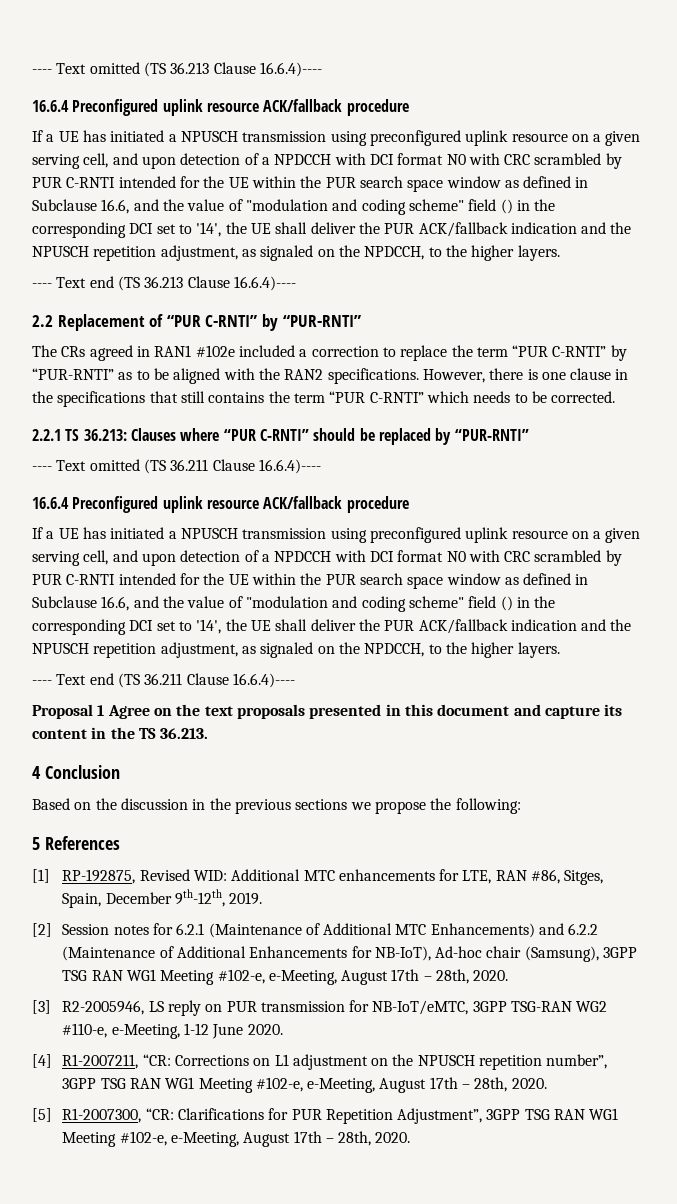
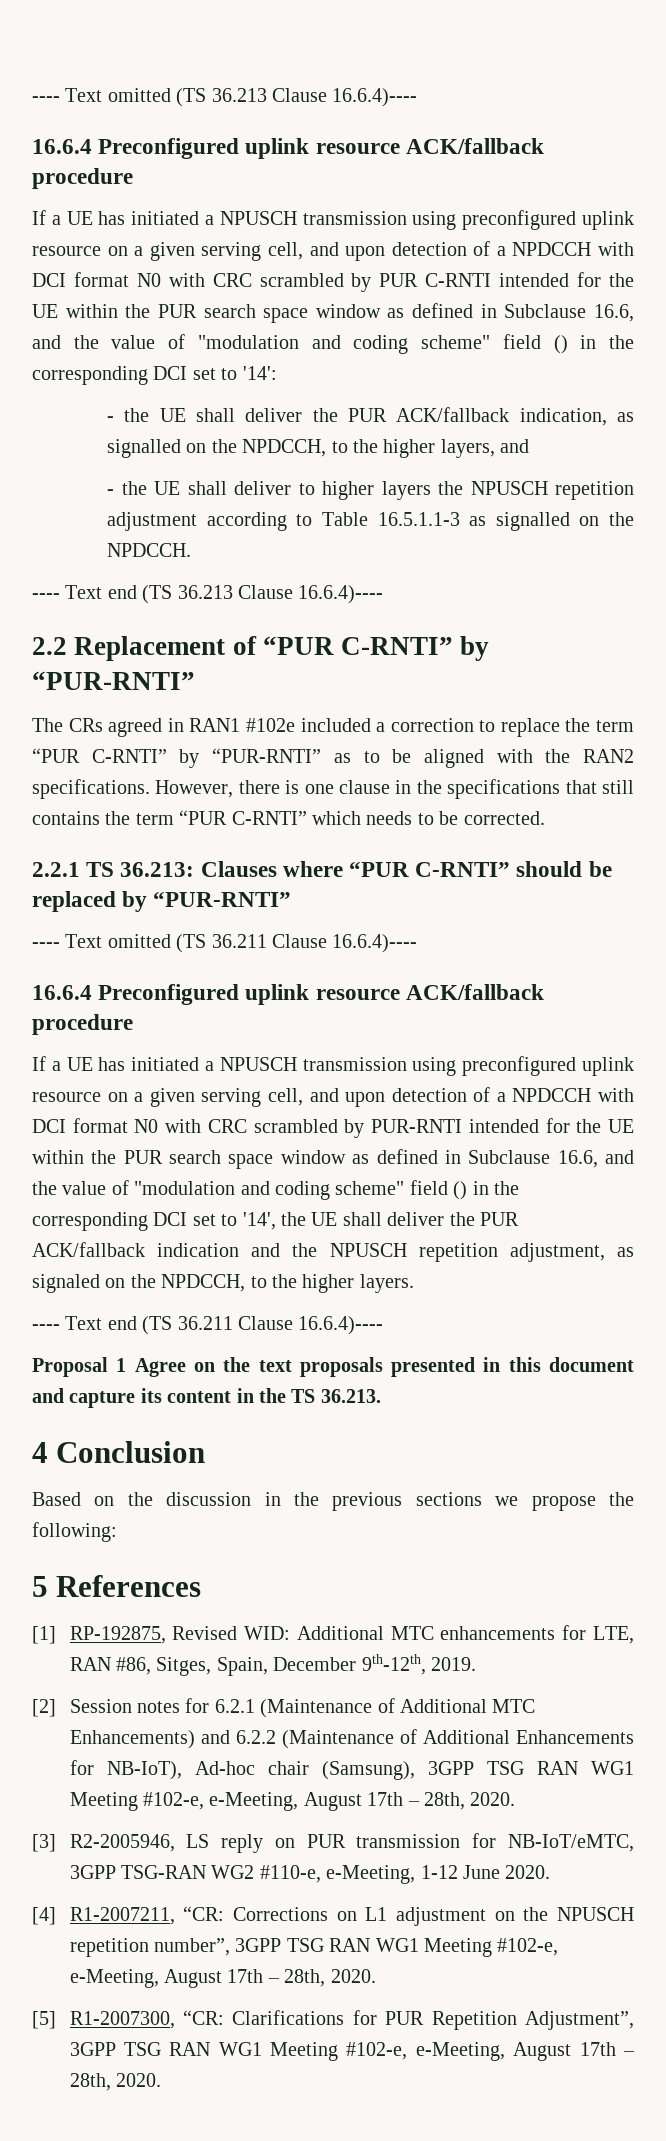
  ---- Text omitted (TS 36.213 Clause 16.6.4)----
  16.6.4 Preconfigured uplink resource ACK/fallback procedure
- If a UE has initiated a NPUSCH transmission using preconfigured uplink resource on a given serving cell, and upon detection of a NPDCCH with DCI format N0 with CRC scrambled by PUR C-RNTI intended for the UE within the PUR search space window as defined in Subclause 16.6, and the value of "modulation and coding scheme" field () in the corresponding DCI set to '14', the UE shall deliver the PUR ACK/fallback indication and the NPUSCH repetition adjustment, as signaled on the NPDCCH, to the higher layers.
+ If a UE has initiated a NPUSCH transmission using preconfigured uplink resource on a given serving cell, and upon detection of a NPDCCH with DCI format N0 with CRC scrambled by PUR C-RNTI intended for the UE within the PUR search space window as defined in Subclause 16.6, and the value of "modulation and coding scheme" field () in the corresponding DCI set to '14':
+ - the UE shall deliver the PUR ACK/fallback indication, as signalled on the NPDCCH, to the higher layers, and
+ - the UE shall deliver to higher layers the NPUSCH repetition adjustment according to Table 16.5.1.1-3 as signalled on the NPDCCH.
  ---- Text omitted (TS 36.211 Clause 16.6.4)----
  16.6.4 Preconfigured uplink resource ACK/fallback procedure
- If a UE has initiated a NPUSCH transmission using preconfigured uplink resource on a given serving cell, and upon detection of a NPDCCH with DCI format N0 with CRC scrambled by PUR C-RNTI intended for the UE within the PUR search space window as defined in Subclause 16.6, and the value of "modulation and coding scheme" field () in the corresponding DCI set to '14', the UE shall deliver the PUR ACK/fallback indication and the NPUSCH repetition adjustment, as signaled on the NPDCCH, to the higher layers.
+ If a UE has initiated a NPUSCH transmission using preconfigured uplink resource on a given serving cell, and upon detection of a NPDCCH with DCI format N0 with CRC scrambled by PUR-RNTI intended for the UE within the PUR search space window as defined in Subclause 16.6, and the value of "modulation and coding scheme" field () in the corresponding DCI set to '14', the UE shall deliver the PUR ACK/fallback indication and the NPUSCH repetition adjustment, as signaled on the NPDCCH, to the higher layers.

